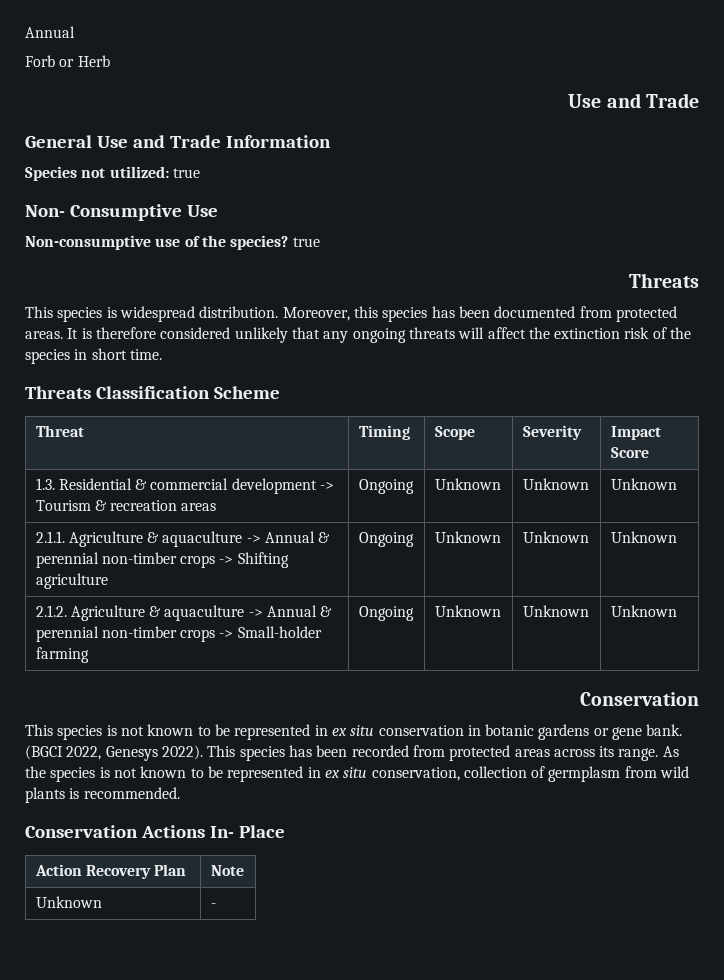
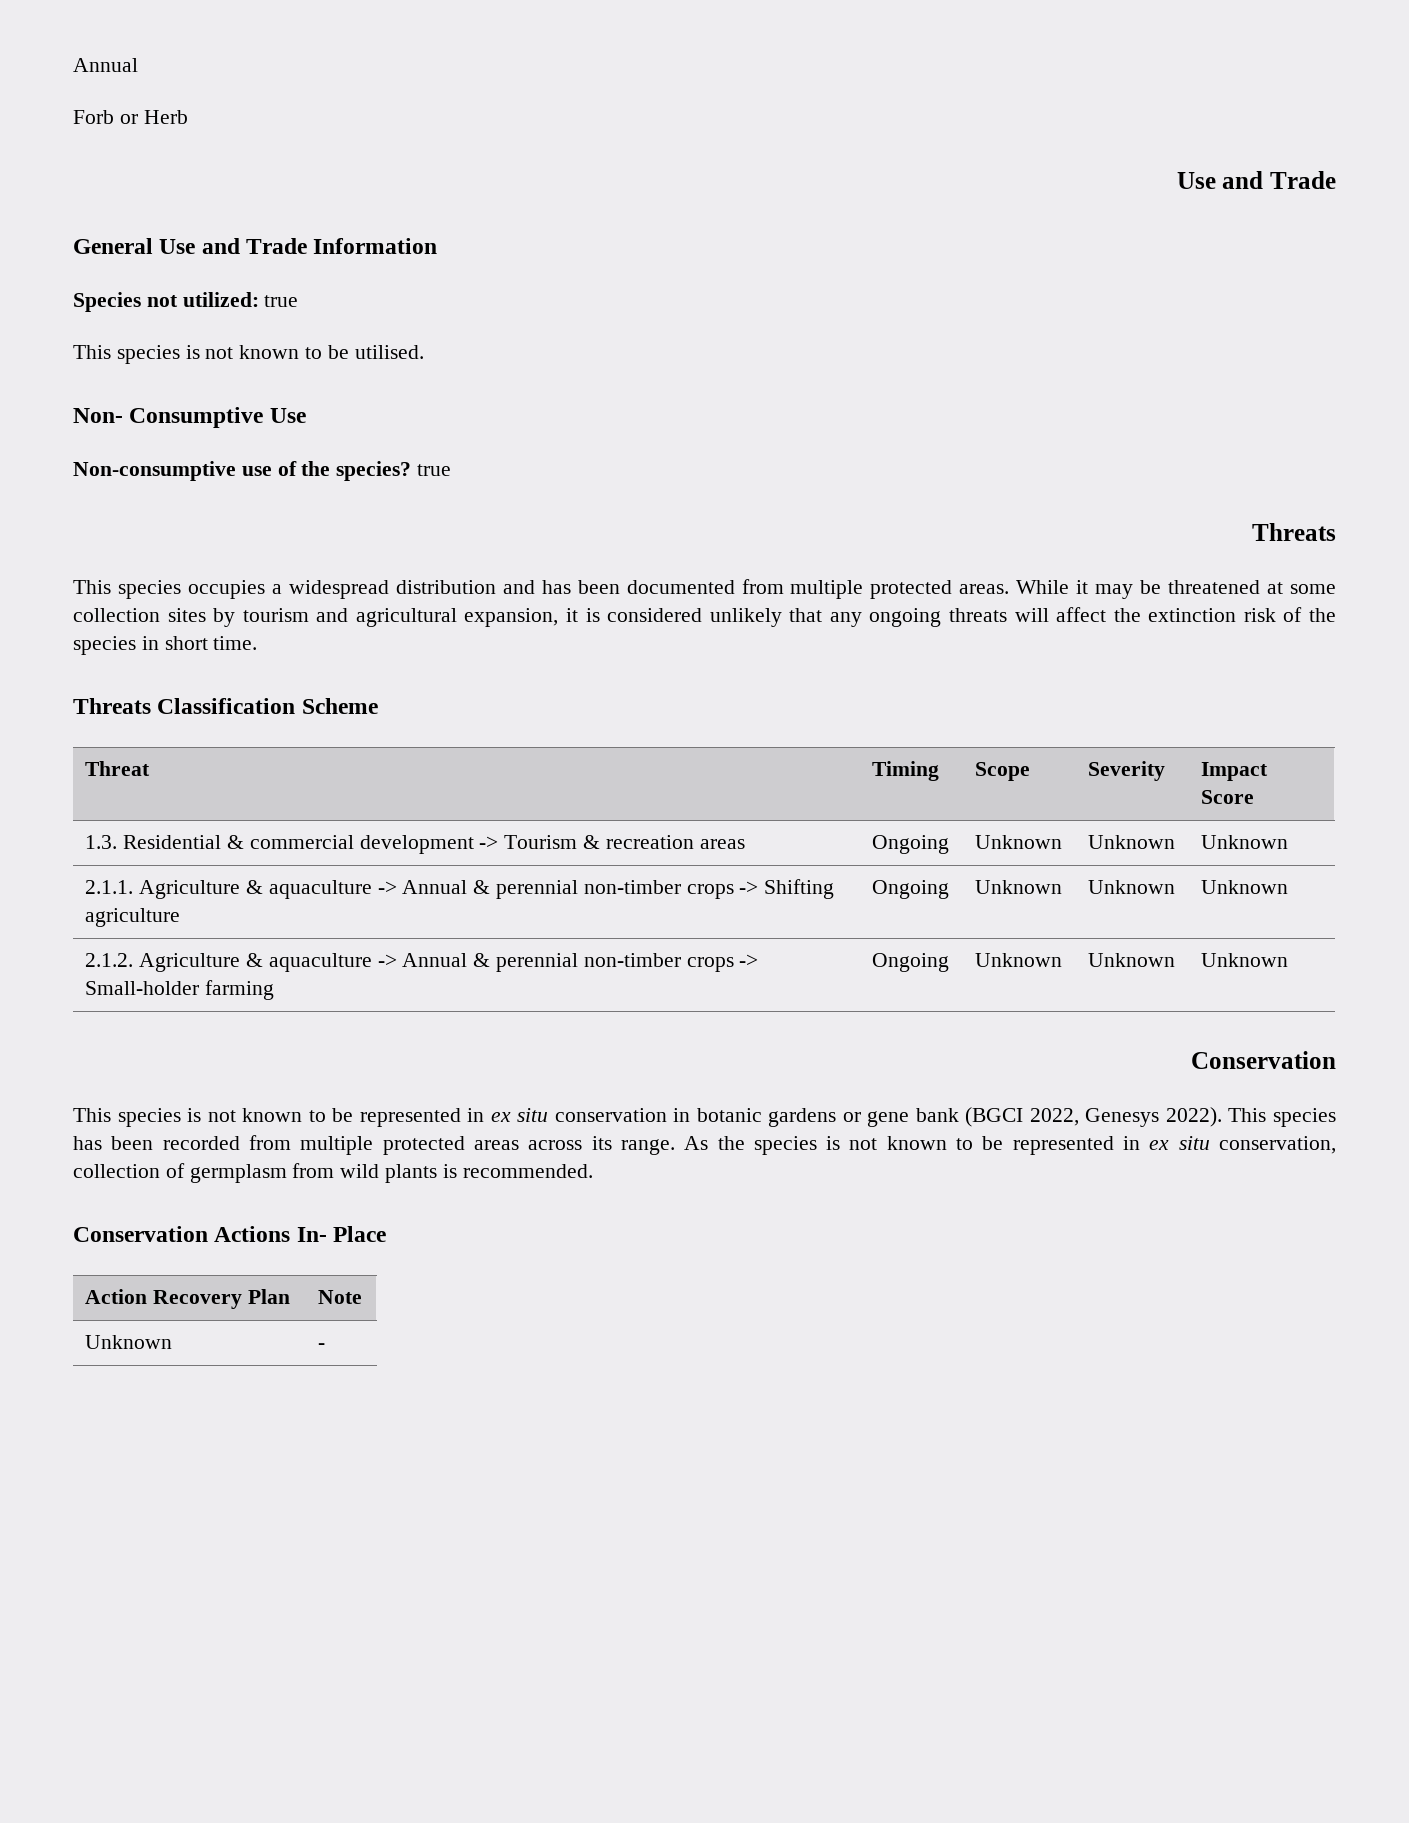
+ This species is not known to be utilised.
- This species is widespread distribution. Moreover, this species has been documented from protected areas.
+ This species occupies a widespread distribution and has been documented from multiple protected areas.
- It is therefore considered unlikely that any ongoing threats will affect the extinction risk of the species in short time.
+ While it may be threatened at some collection sites by tourism and agricultural expansion, it is considered unlikely that any ongoing threats will affect the extinction risk of the species in short time.
- This species is not known to be represented in ex situ conservation in botanic gardens or gene bank. (BGCI 2022, Genesys 2022).
+ This species is not known to be represented in ex situ conservation in botanic gardens or gene bank (BGCI 2022, Genesys 2022).
- This species has been recorded from protected areas across its range.
+ This species has been recorded from multiple protected areas across its range.

